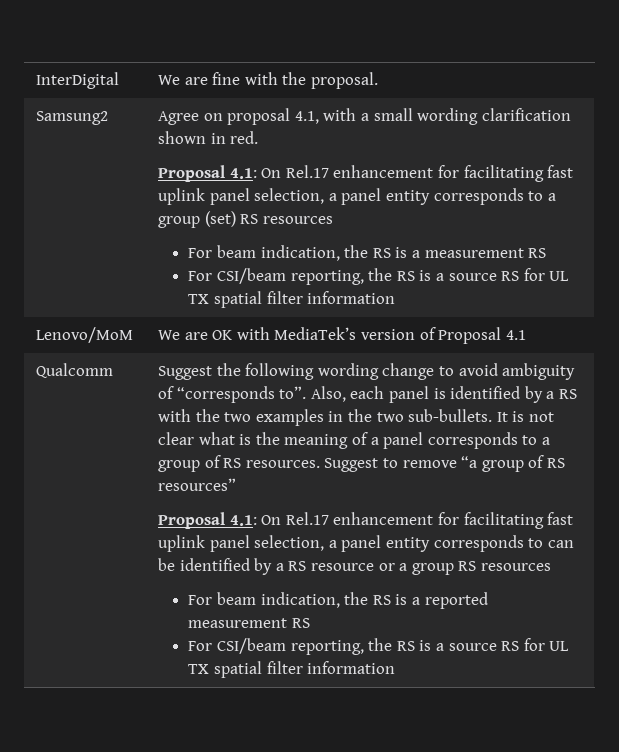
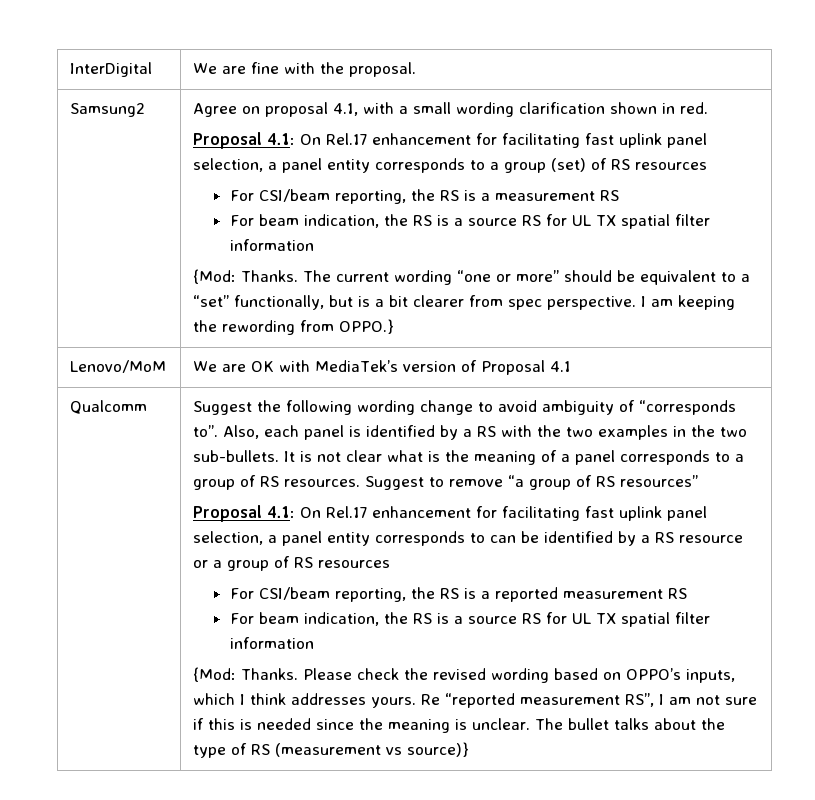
- Proposal 4.1: On Rel.17 enhancement for facilitating fast uplink panel selection, a panel entity corresponds to a group (set) RS resources
- For beam indication, the RS is a measurement RS
- For CSI/beam reporting, the RS is a source RS for UL TX spatial filter information
+ Proposal 4.1: On Rel.17 enhancement for facilitating fast uplink panel selection, a panel entity corresponds to a group (set) of RS resources
+ For CSI/beam reporting, the RS is a measurement RS
+ For beam indication, the RS is a source RS for UL TX spatial filter information
+ {Mod: Thanks. The current wording “one or more” should be equivalent to a “set” functionally, but is a bit clearer from spec perspective. I am keeping the rewording from OPPO.}
- Proposal 4.1: On Rel.17 enhancement for facilitating fast uplink panel selection, a panel entity corresponds to can be identified by a RS resource or a group RS resources
- For beam indication, the RS is a reported measurement RS
- For CSI/beam reporting, the RS is a source RS for UL TX spatial filter information
+ Proposal 4.1: On Rel.17 enhancement for facilitating fast uplink panel selection, a panel entity corresponds to can be identified by a RS resource or a group of RS resources
+ For CSI/beam reporting, the RS is a reported measurement RS
+ For beam indication, the RS is a source RS for UL TX spatial filter information
+ {Mod: Thanks. Please check the revised wording based on OPPO’s inputs, which I think addresses yours. Re “reported measurement RS”, I am not sure if this is needed since the meaning is unclear. The bullet talks about the type of RS (measurement vs source)}

